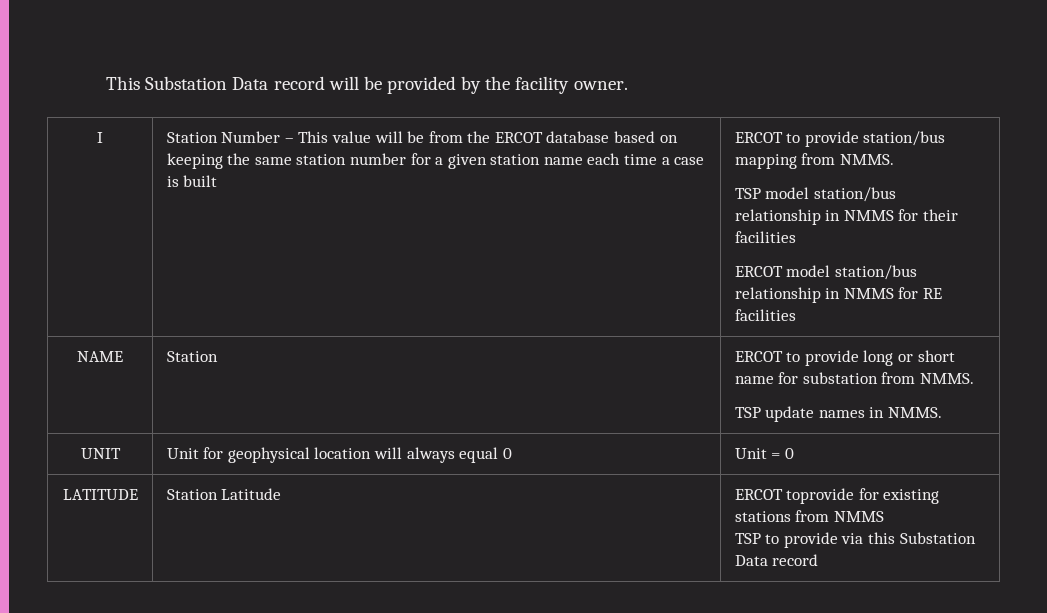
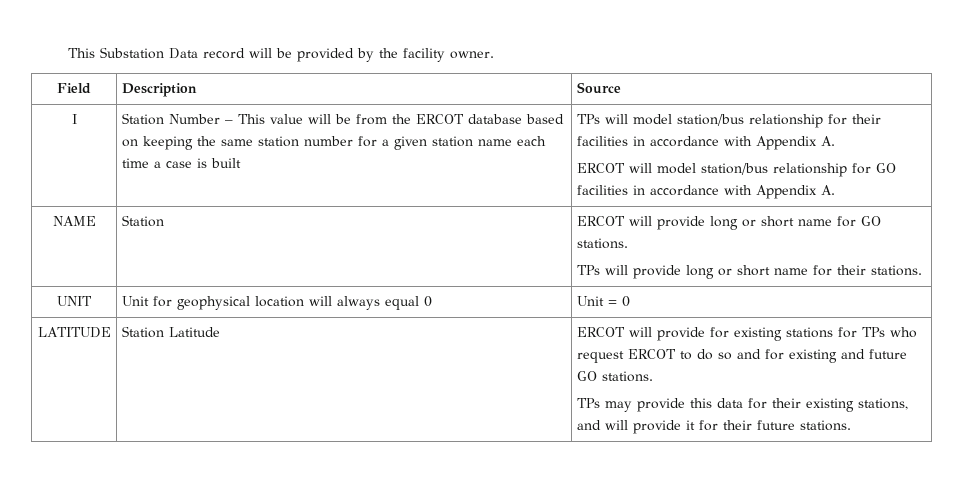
+ Field | Description | Source
- ERCOT to provide station/bus mapping from NMMS.
- TSP model station/bus relationship in NMMS for their facilities
- ERCOT model station/bus relationship in NMMS for RE facilities
+ TPs will model station/bus relationship for their facilities in accordance with Appendix A.
+ ERCOT will model station/bus relationship for GO facilities in accordance with Appendix A.
- NAME | Station | ERCOT to provide long or short name for substation from NMMS.
- TSP update names in NMMS.
+ NAME | Station | ERCOT will provide long or short name for GO stations.
+ TPs will provide long or short name for their stations.
- ERCOT toprovide for existing stations from NMMS
- TSP to provide via this Substation Data record
+ ERCOT will provide for existing stations for TPs who request ERCOT to do so and for existing and future GO stations.
+ TPs may provide this data for their existing stations, and will provide it for their future stations.

